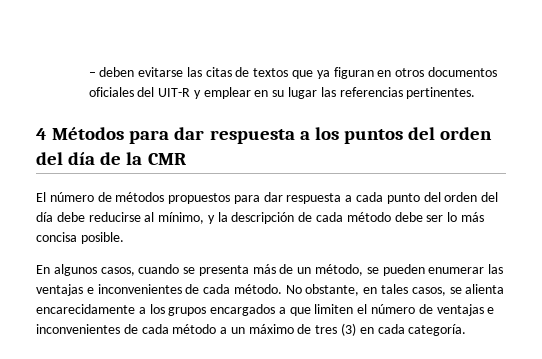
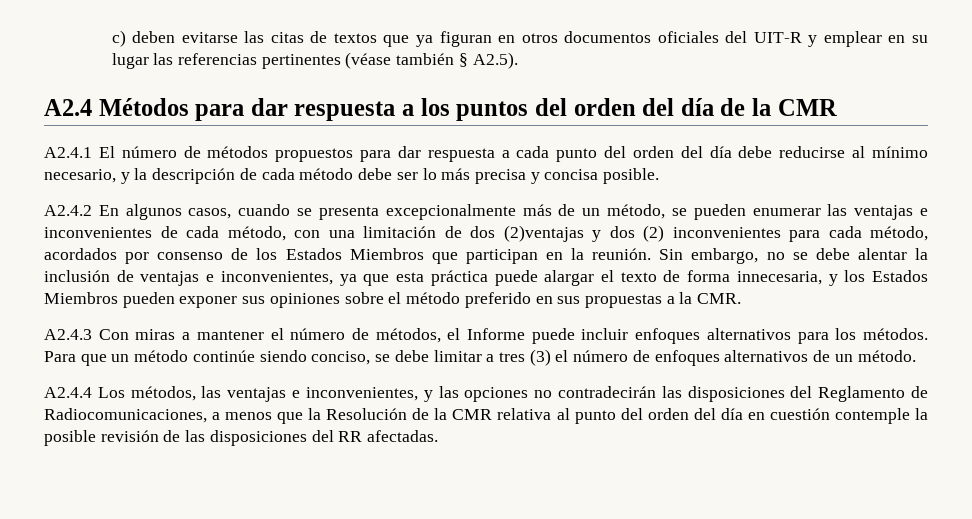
- – deben evitarse las citas de textos que ya figuran en otros documentos oficiales del UIT-R y emplear en su lugar las referencias pertinentes.
- 4 Métodos para dar respuesta a los puntos del orden del día de la CMR
+ c) deben evitarse las citas de textos que ya figuran en otros documentos oficiales del UIT-R y emplear en su lugar las referencias pertinentes (véase también § A2.5).
+ A2.4 Métodos para dar respuesta a los puntos del orden del día de la CMR
- El número de métodos propuestos para dar respuesta a cada punto del orden del día debe reducirse al mínimo, y la descripción de cada método debe ser lo más concisa posible.
+ A2.4.1 El número de métodos propuestos para dar respuesta a cada punto del orden del día debe reducirse al mínimo necesario, y la descripción de cada método debe ser lo más precisa y concisa posible.
- En algunos casos, cuando se presenta más de un método, se pueden enumerar las ventajas e inconvenientes de cada método. No obstante, en tales casos, se alienta encarecidamente a los grupos encargados a que limiten el número de ventajas e inconvenientes de cada método a un máximo de tres (3) en cada categoría.
+ A2.4.2 En algunos casos, cuando se presenta excepcionalmente más de un método, se pueden enumerar las ventajas e inconvenientes de cada método, con una limitación de dos (2)ventajas y dos (2) inconvenientes para cada método, acordados por consenso de los Estados Miembros que participan en la reunión. Sin embargo, no se debe alentar la inclusión de ventajas e inconvenientes, ya que esta práctica puede alargar el texto de forma innecesaria, y los Estados Miembros pueden exponer sus opiniones sobre el método preferido en sus propuestas a la CMR.
+ A2.4.3 Con miras a mantener el número de métodos, el Informe puede incluir enfoques alternativos para los métodos. Para que un método continúe siendo conciso, se debe limitar a tres (3) el número de enfoques alternativos de un método.
+ A2.4.4 Los métodos, las ventajas e inconvenientes, y las opciones no contradecirán las disposiciones del Reglamento de Radiocomunicaciones, a menos que la Resolución de la CMR relativa al punto del orden del día en cuestión contemple la posible revisión de las disposiciones del RR afectadas.

